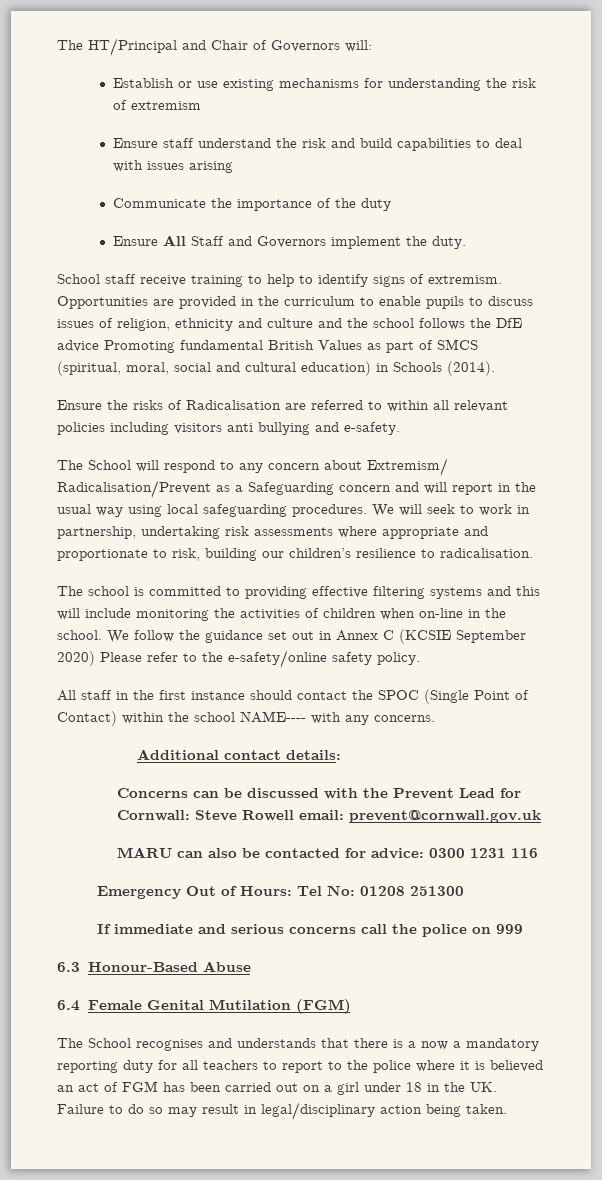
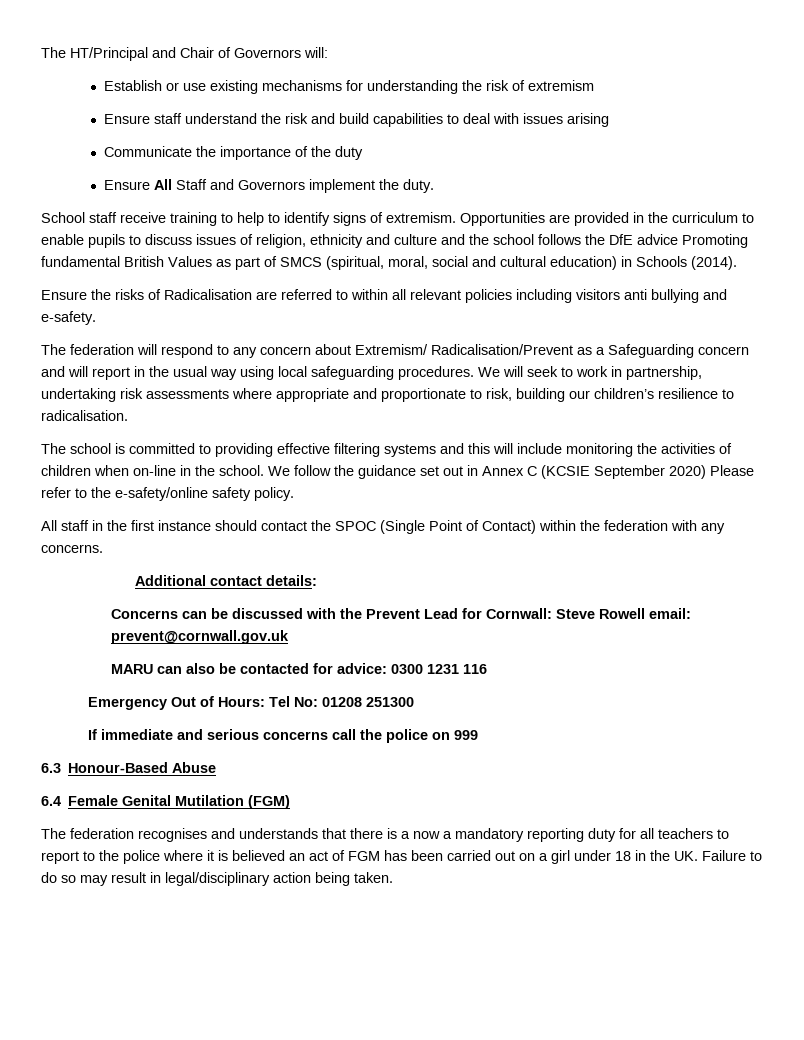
- The School will respond to any concern about Extremism/ Radicalisation/Prevent as a Safeguarding concern and will report in the usual way using local safeguarding procedures.
+ The federation will respond to any concern about Extremism/ Radicalisation/Prevent as a Safeguarding concern and will report in the usual way using local safeguarding procedures.
- All staff in the first instance should contact the SPOC (Single Point of Contact) within the school NAME---- with any concerns.
+ All staff in the first instance should contact the SPOC (Single Point of Contact) within the federation with any concerns.
- The School recognises and understands that there is a now a mandatory reporting duty for all teachers to report to the police where it is believed an act of FGM has been carried out on a girl under 18 in the UK. Failure to do so may result in legal/disciplinary action being taken.
+ The federation recognises and understands that there is a now a mandatory reporting duty for all teachers to report to the police where it is believed an act of FGM has been carried out on a girl under 18 in the UK. Failure to do so may result in legal/disciplinary action being taken.

